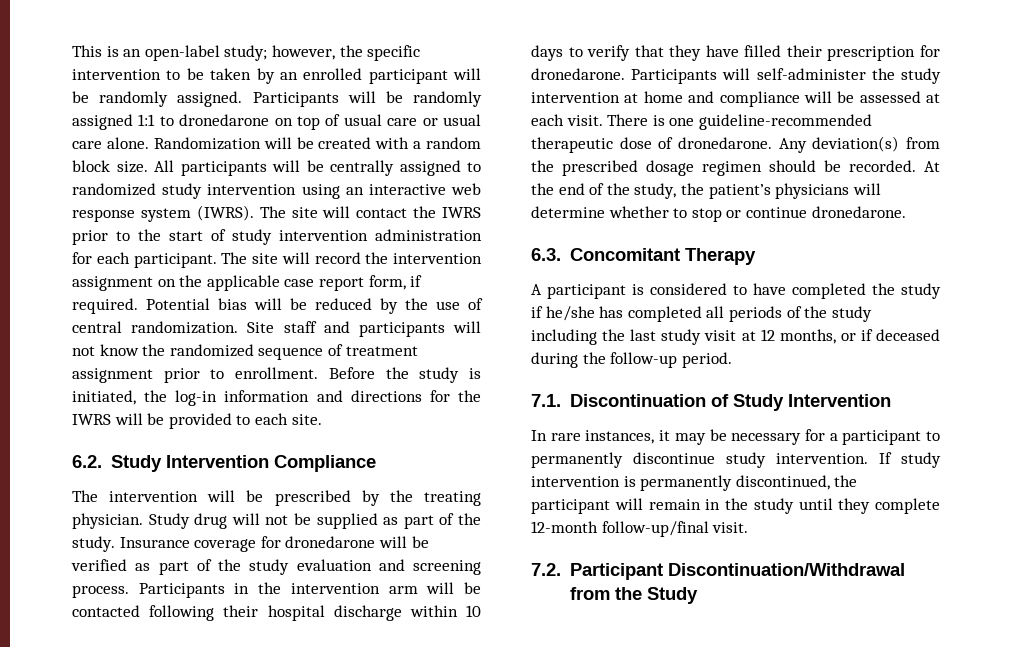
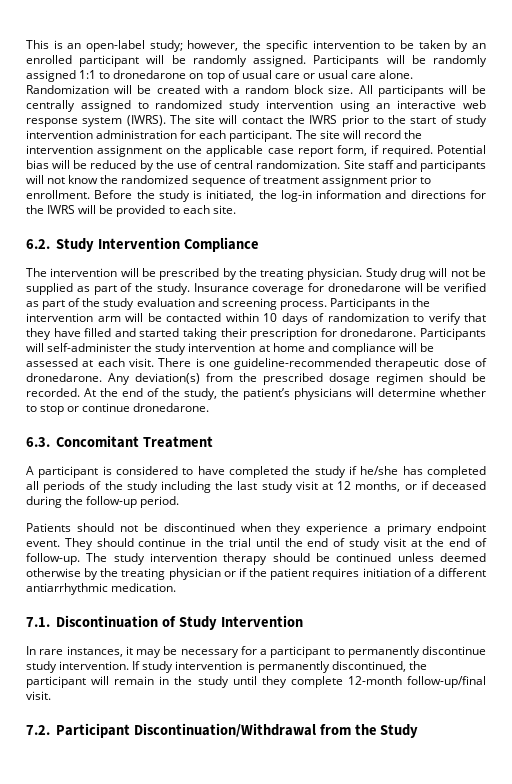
- Participants in the intervention arm will be contacted following their hospital discharge within 10 days to verify that they have filled their prescription for dronedarone.
+ Participants in the intervention arm will be contacted within 10 days of randomization to verify that they have filled and started taking their prescription for dronedarone.
- 6.3. Concomitant Therapy
+ 6.3. Concomitant Treatment
+ Patients should not be discontinued when they experience a primary endpoint event. They should continue in the trial until the end of study visit at the end of follow-up. The study intervention therapy should be continued unless deemed otherwise by the treating physician or if the patient requires initiation of a different antiarrhythmic medication.

